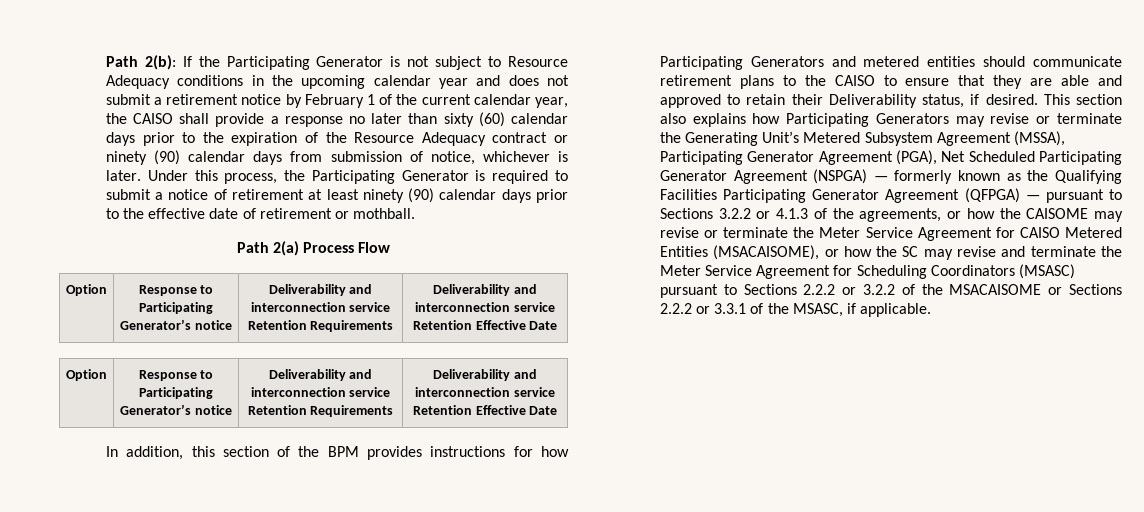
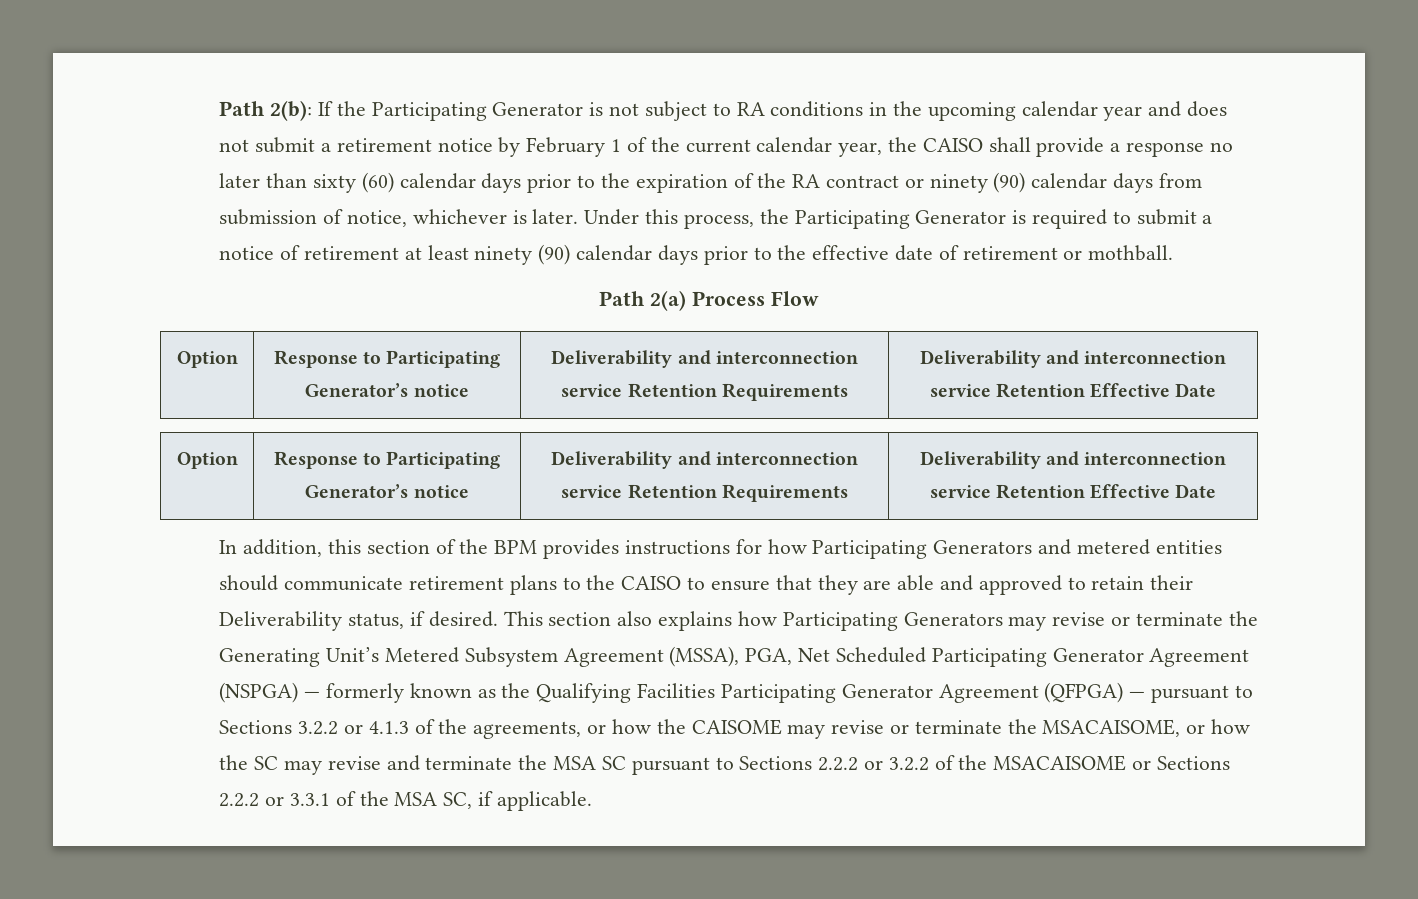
- If the Participating Generator is not subject to Resource Adequacy conditions in the upcoming calendar year and does not submit a retirement notice by February 1 of the current calendar year, the CAISO shall provide a response no later than sixty (60) calendar days prior to the expiration of the Resource Adequacy contract or ninety (90) calendar days from submission of notice, whichever is later.
+ If the Participating Generator is not subject to RA conditions in the upcoming calendar year and does not submit a retirement notice by February 1 of the current calendar year, the CAISO shall provide a response no later than sixty (60) calendar days prior to the expiration of the RA contract or ninety (90) calendar days from submission of notice, whichever is later.
- This section also explains how Participating Generators may revise or terminate the Generating Unit’s Metered Subsystem Agreement (MSSA), Participating Generator Agreement (PGA), Net Scheduled Participating Generator Agreement (NSPGA) — formerly known as the Qualifying Facilities Participating Generator Agreement (QFPGA) — pursuant to Sections 3.2.2 or 4.1.3 of the agreements, or how the CAISOME may revise or terminate the Meter Service Agreement for CAISO Metered Entities (MSACAISOME), or how the SC may revise and terminate the Meter Service Agreement for Scheduling Coordinators (MSASC) pursuant to Sections 2.2.2 or 3.2.2 of the MSACAISOME or Sections 2.2.2 or 3.3.1 of the MSASC, if applicable.
+ This section also explains how Participating Generators may revise or terminate the Generating Unit’s Metered Subsystem Agreement (MSSA), PGA, Net Scheduled Participating Generator Agreement (NSPGA) — formerly known as the Qualifying Facilities Participating Generator Agreement (QFPGA) — pursuant to Sections 3.2.2 or 4.1.3 of the agreements, or how the CAISOME may revise or terminate the MSACAISOME, or how the SC may revise and terminate the MSA SC pursuant to Sections 2.2.2 or 3.2.2 of the MSACAISOME or Sections 2.2.2 or 3.3.1 of the MSA SC, if applicable.

